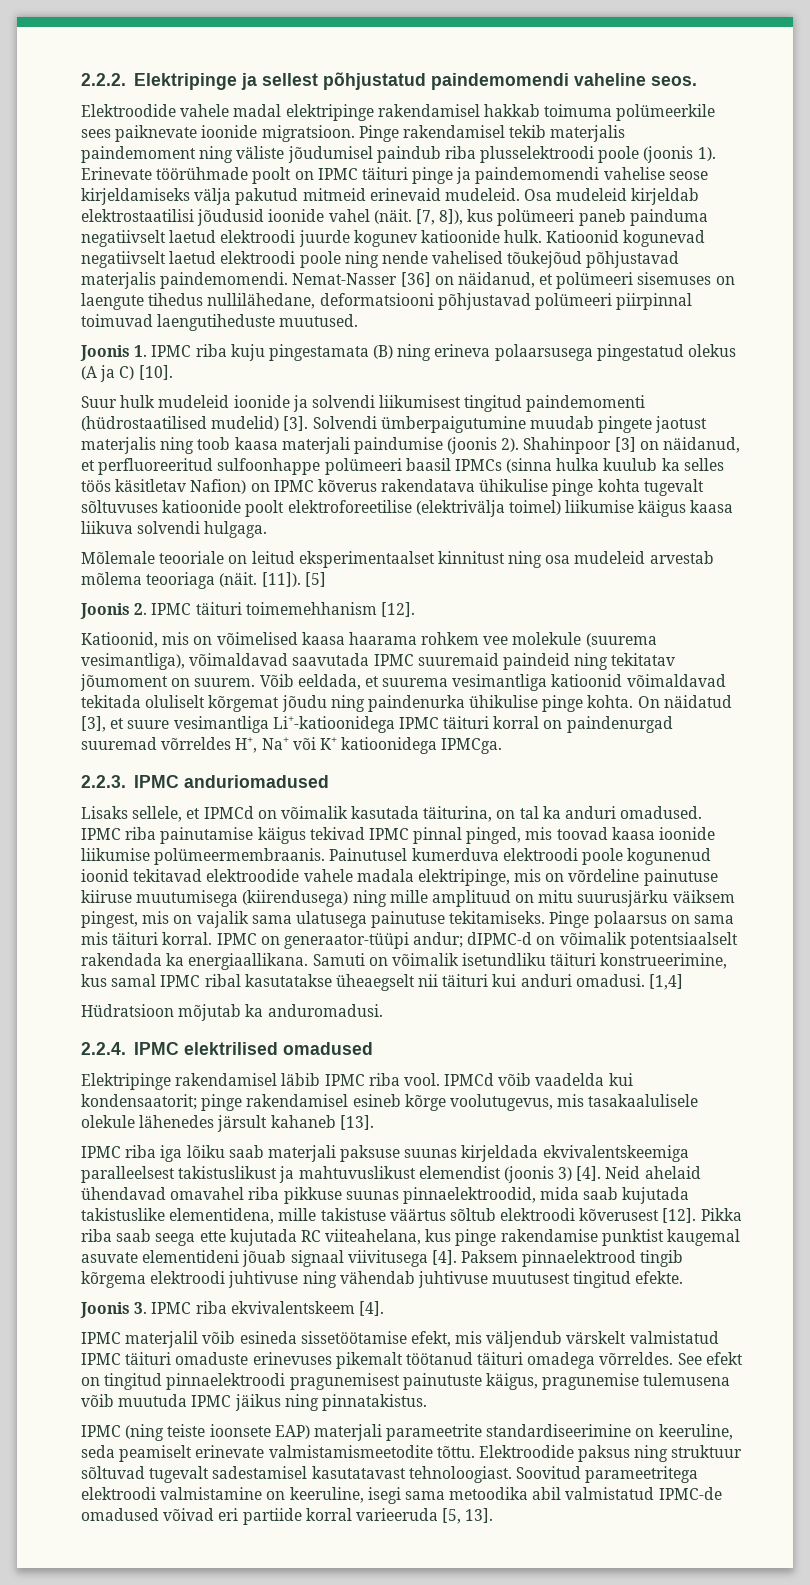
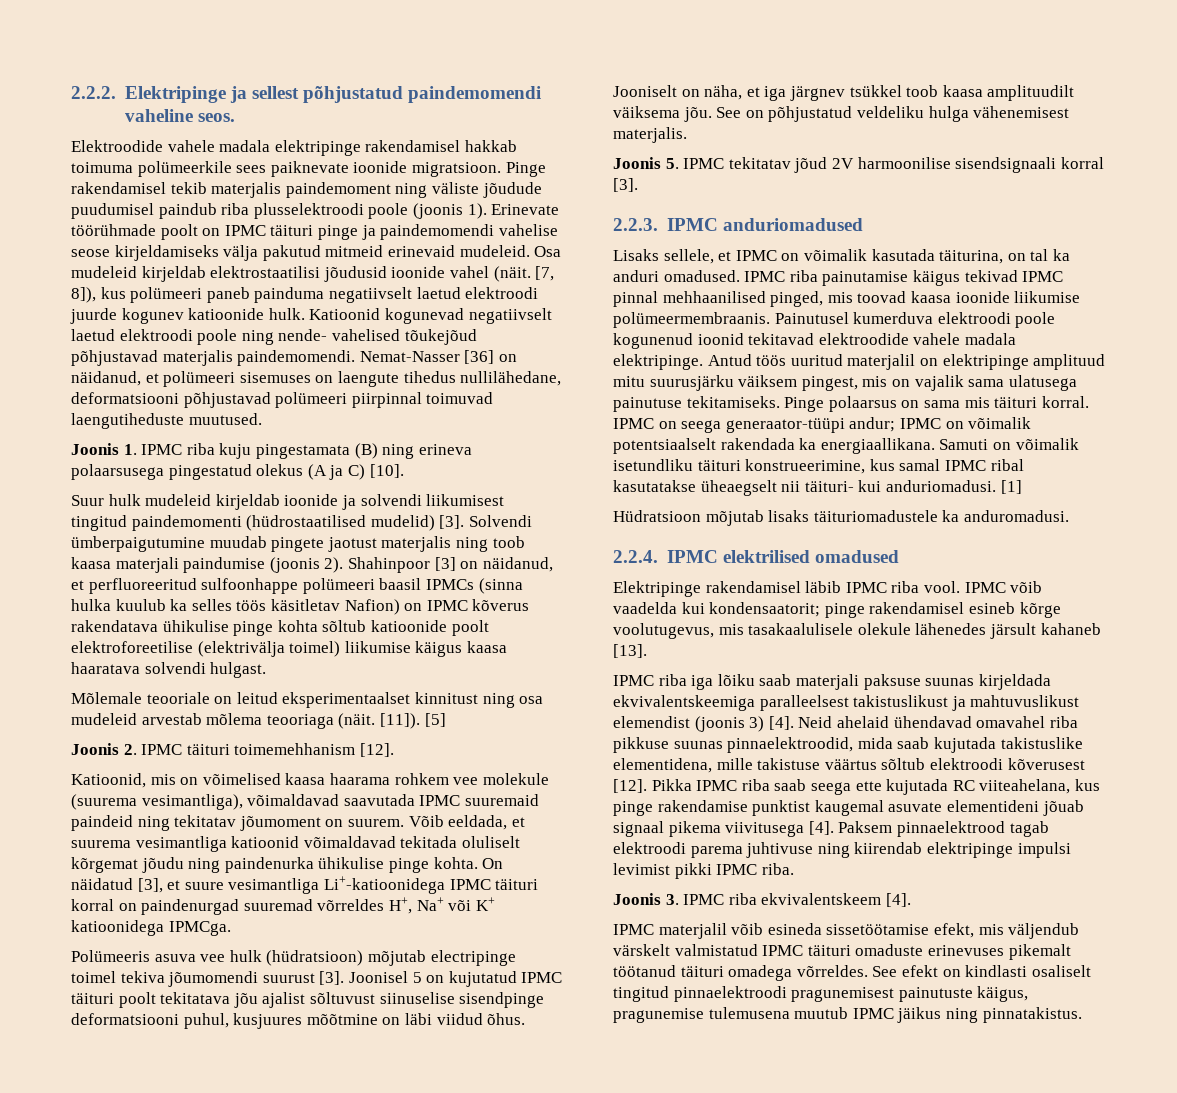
- Elektroodide vahele madal elektripinge rakendamisel hakkab toimuma polümeerkile sees paiknevate ioonide migratsioon.
+ Elektroodide vahele madala elektripinge rakendamisel hakkab toimuma polümeerkile sees paiknevate ioonide migratsioon.
- Pinge rakendamisel tekib materjalis paindemoment ning väliste jõudumisel paindub riba plusselektroodi poole (joonis 1).
+ Pinge rakendamisel tekib materjalis paindemoment ning väliste jõudude puudumisel paindub riba plusselektroodi poole (joonis 1).
- Katioonid kogunevad negatiivselt laetud elektroodi poole ning nende vahelised tõukejõud põhjustavad materjalis paindemomendi.
+ Katioonid kogunevad negatiivselt laetud elektroodi poole ning nende- vahelised tõukejõud põhjustavad materjalis paindemomendi.
- Suur hulk mudeleid ioonide ja solvendi liikumisest tingitud paindemomenti (hüdrostaatilised mudelid) [3].
+ Suur hulk mudeleid kirjeldab ioonide ja solvendi liikumisest tingitud paindemomenti (hüdrostaatilised mudelid) [3].
- Shahinpoor [3] on näidanud, et perfluoreeritud sulfoonhappe polümeeri baasil IPMCs (sinna hulka kuulub ka selles töös käsitletav Nafion) on IPMC kõverus rakendatava ühikulise pinge kohta tugevalt sõltuvuses katioonide poolt elektroforeetilise (elektrivälja toimel) liikumise käigus kaasa liikuva solvendi hulgaga.
+ Shahinpoor [3] on näidanud, et perfluoreeritud sulfoonhappe polümeeri baasil IPMCs (sinna hulka kuulub ka selles töös käsitletav Nafion) on IPMC kõverus rakendatava ühikulise pinge kohta sõltub katioonide poolt elektroforeetilise (elektrivälja toimel) liikumise käigus kaasa haaratava solvendi hulgast.
+ Polümeeris asuva vee hulk (hüdratsioon) mõjutab electripinge toimel tekiva jõumomendi suurust [3]. Joonisel 5 on kujutatud IPMC täituri poolt tekitatava jõu ajalist sõltuvust siinuselise sisendpinge deformatsiooni puhul, kusjuures mõõtmine on läbi viidud õhus. Jooniselt on näha, et iga järgnev tsükkel toob kaasa amplituudilt väiksema jõu. See on põhjustatud veldeliku hulga vähenemisest materjalis.
+ Joonis 5. IPMC tekitatav jõud 2V harmoonilise sisendsignaali korral [3].
- Lisaks sellele, et IPMCd on võimalik kasutada täiturina, on tal ka anduri omadused.
+ Lisaks sellele, et IPMC on võimalik kasutada täiturina, on tal ka anduri omadused.
- IPMC riba painutamise käigus tekivad IPMC pinnal pinged, mis toovad kaasa ioonide liikumise polümeermembraanis.
+ IPMC riba painutamise käigus tekivad IPMC pinnal mehhaanilised pinged, mis toovad kaasa ioonide liikumise polümeermembraanis.
- Painutusel kumerduva elektroodi poole kogunenud ioonid tekitavad elektroodide vahele madala elektripinge, mis on võrdeline painutuse kiiruse muutumisega (kiirendusega) ning mille amplituud on mitu suurusjärku väiksem pingest, mis on vajalik sama ulatusega painutuse tekitamiseks.
+ Painutusel kumerduva elektroodi poole kogunenud ioonid tekitavad elektroodide vahele madala elektripinge. Antud töös uuritud materjalil on elektripinge amplituud mitu suurusjärku väiksem pingest, mis on vajalik sama ulatusega painutuse tekitamiseks.
- IPMC on generaator-tüüpi andur; dIPMC-d on võimalik potentsiaalselt rakendada ka energiaallikana.
+ IPMC on seega generaator-tüüpi andur; IPMC on võimalik potentsiaalselt rakendada ka energiaallikana.
- Samuti on võimalik isetundliku täituri konstrueerimine, kus samal IPMC ribal kasutatakse üheaegselt nii täituri kui anduri omadusi. [1,4]
+ Samuti on võimalik isetundliku täituri konstrueerimine, kus samal IPMC ribal kasutatakse üheaegselt nii täituri- kui anduriomadusi. [1]
- Hüdratsioon mõjutab ka anduromadusi.
+ Hüdratsioon mõjutab lisaks täituriomadustele ka anduromadusi.
- IPMCd võib vaadelda kui kondensaatorit; pinge rakendamisel esineb kõrge voolutugevus, mis tasakaalulisele olekule lähenedes järsult kahaneb [13].
+ IPMC võib vaadelda kui kondensaatorit; pinge rakendamisel esineb kõrge voolutugevus, mis tasakaalulisele olekule lähenedes järsult kahaneb [13].
- Pikka riba saab seega ette kujutada RC viiteahelana, kus pinge rakendamise punktist kaugemal asuvate elementideni jõuab signaal viivitusega [4].
+ Pikka IPMC riba saab seega ette kujutada RC viiteahelana, kus pinge rakendamise punktist kaugemal asuvate elementideni jõuab signaal pikema viivitusega [4].
- Paksem pinnaelektrood tingib kõrgema elektroodi juhtivuse ning vähendab juhtivuse muutusest tingitud efekte.
+ Paksem pinnaelektrood tagab elektroodi parema juhtivuse ning kiirendab elektripinge impulsi levimist pikki IPMC riba.
- See efekt on tingitud pinnaelektroodi pragunemisest painutuste käigus, pragunemise tulemusena võib muutuda IPMC jäikus ning pinnatakistus.
+ See efekt on kindlasti osaliselt tingitud pinnaelektroodi pragunemisest painutuste käigus, pragunemise tulemusena muutub IPMC jäikus ning pinnatakistus.
- IPMC (ning teiste ioonsete EAP) materjali parameetrite standardiseerimine on keeruline, seda peamiselt erinevate valmistamismeetodite tõttu. Elektroodide paksus ning struktuur sõltuvad tugevalt sadestamisel kasutatavast tehnoloogiast. Soovitud parameetritega elektroodi valmistamine on keeruline, isegi sama metoodika abil valmistatud IPMC-de omadused võivad eri partiide korral varieeruda [5, 13].

